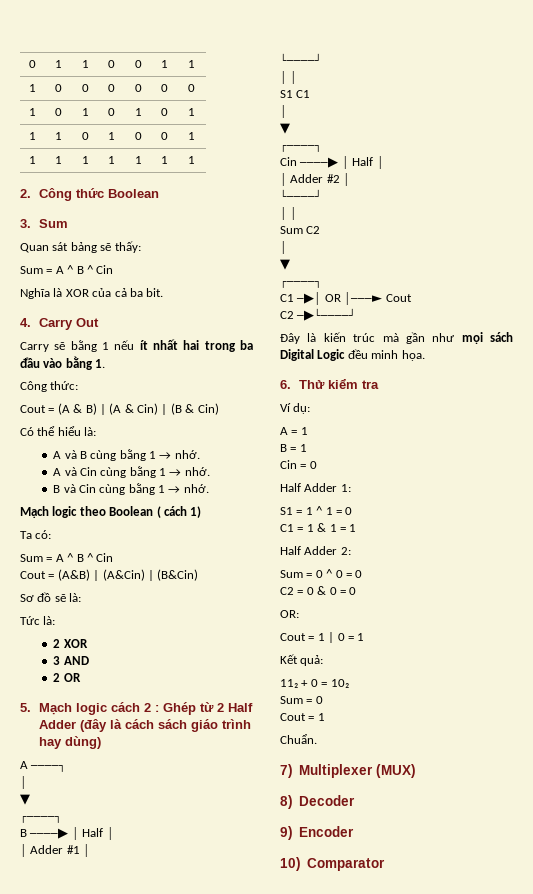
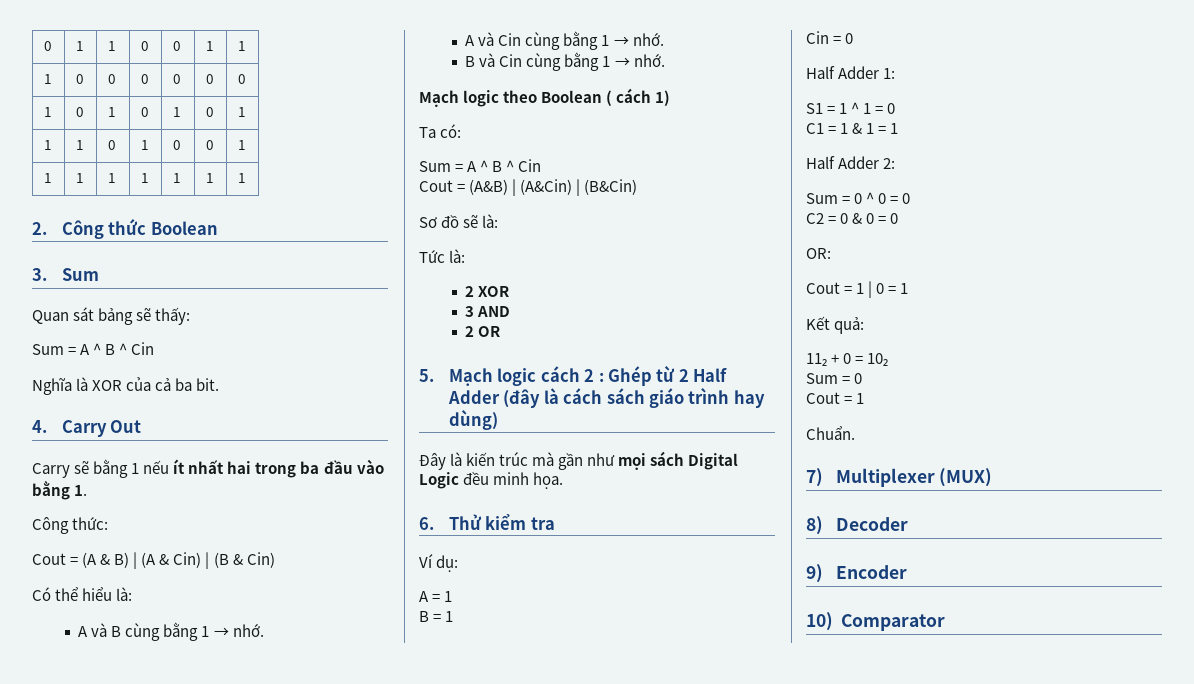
- A ────┐
- │
- ▼
- ┌────┐
- B ────▶ │ Half │
- │ Adder #1 │
- └────┘
- │ │
- S1 C1
- │
- ▼
- ┌────┐
- Cin ────▶ │ Half │
- │ Adder #2 │
- └────┘
- │ │
- Sum C2
- │
- ▼
- ┌────┐
- C1 ─▶│ OR │───► Cout
- C2 ─▶└────┘

